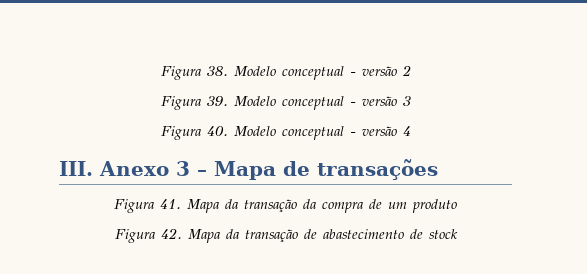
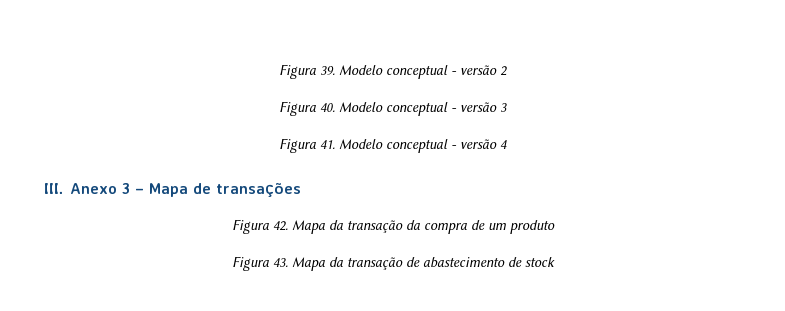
- Figura 38. Modelo conceptual - versão 2
+ Figura 39. Modelo conceptual - versão 2
- Figura 39. Modelo conceptual - versão 3
+ Figura 40. Modelo conceptual - versão 3
- Figura 40. Modelo conceptual - versão 4
+ Figura 41. Modelo conceptual - versão 4
- Figura 41. Mapa da transação da compra de um produto
+ Figura 42. Mapa da transação da compra de um produto
- Figura 42. Mapa da transação de abastecimento de stock
+ Figura 43. Mapa da transação de abastecimento de stock

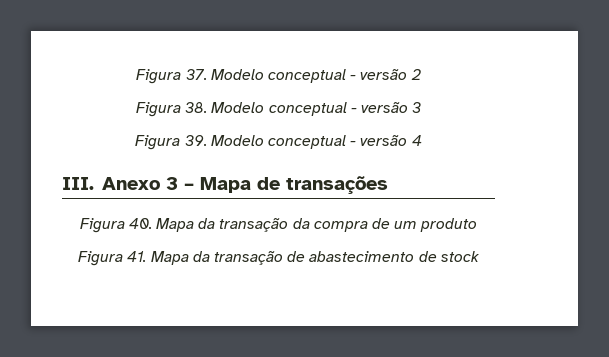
- Figura 39. Modelo conceptual - versão 2
+ Figura 37. Modelo conceptual - versão 2
- Figura 40. Modelo conceptual - versão 3
+ Figura 38. Modelo conceptual - versão 3
- Figura 41. Modelo conceptual - versão 4
+ Figura 39. Modelo conceptual - versão 4
- Figura 42. Mapa da transação da compra de um produto
+ Figura 40. Mapa da transação da compra de um produto
- Figura 43. Mapa da transação de abastecimento de stock
+ Figura 41. Mapa da transação de abastecimento de stock

